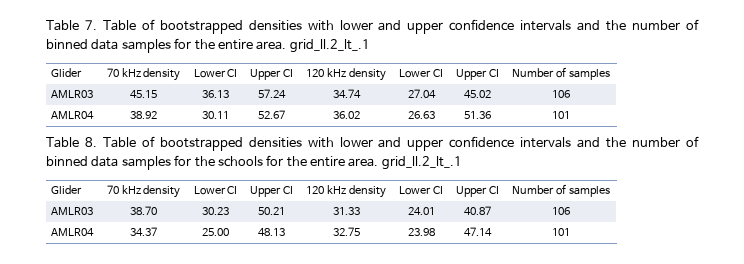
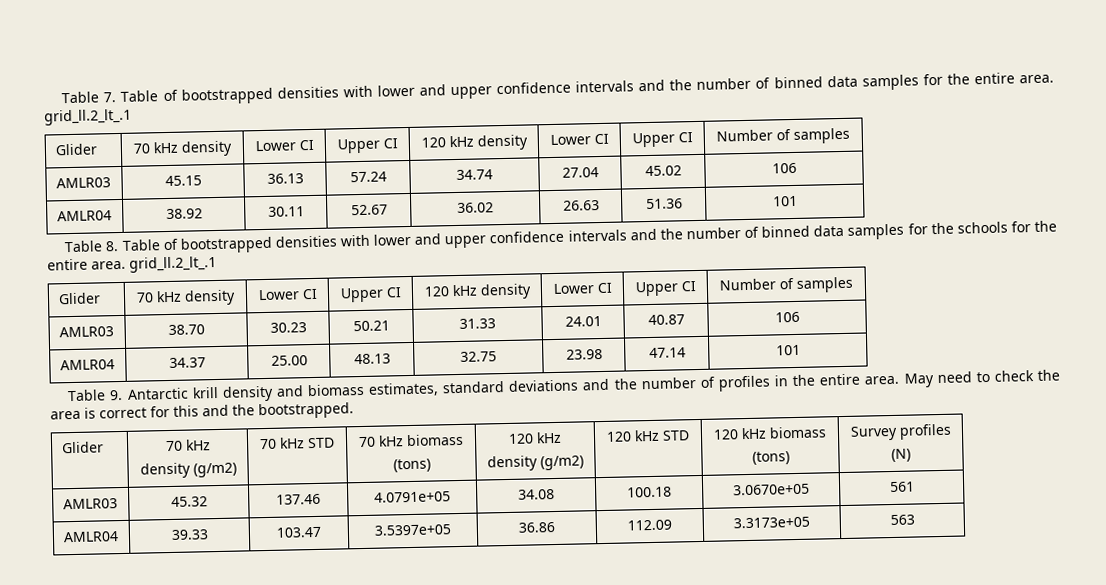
+ Table 9. Antarctic krill density and biomass estimates, standard deviations and the number of profiles in the entire area. May need to check the area is correct for this and the bootstrapped.
+ Glider | 70 kHz
+ density (g/m2) | 70 kHz STD | 70 kHz biomass
+ (tons) | 120 kHz
+ density (g/m2) | 120 kHz STD | 120 kHz biomass
+ (tons) | Survey profiles
+ (N)
+ AMLR03 | 45.32 | 137.46 | 4.0791e+05 | 34.08 | 100.18 | 3.0670e+05 | 561
+ AMLR04 | 39.33 | 103.47 | 3.5397e+05 | 36.86 | 112.09 | 3.3173e+05 | 563

